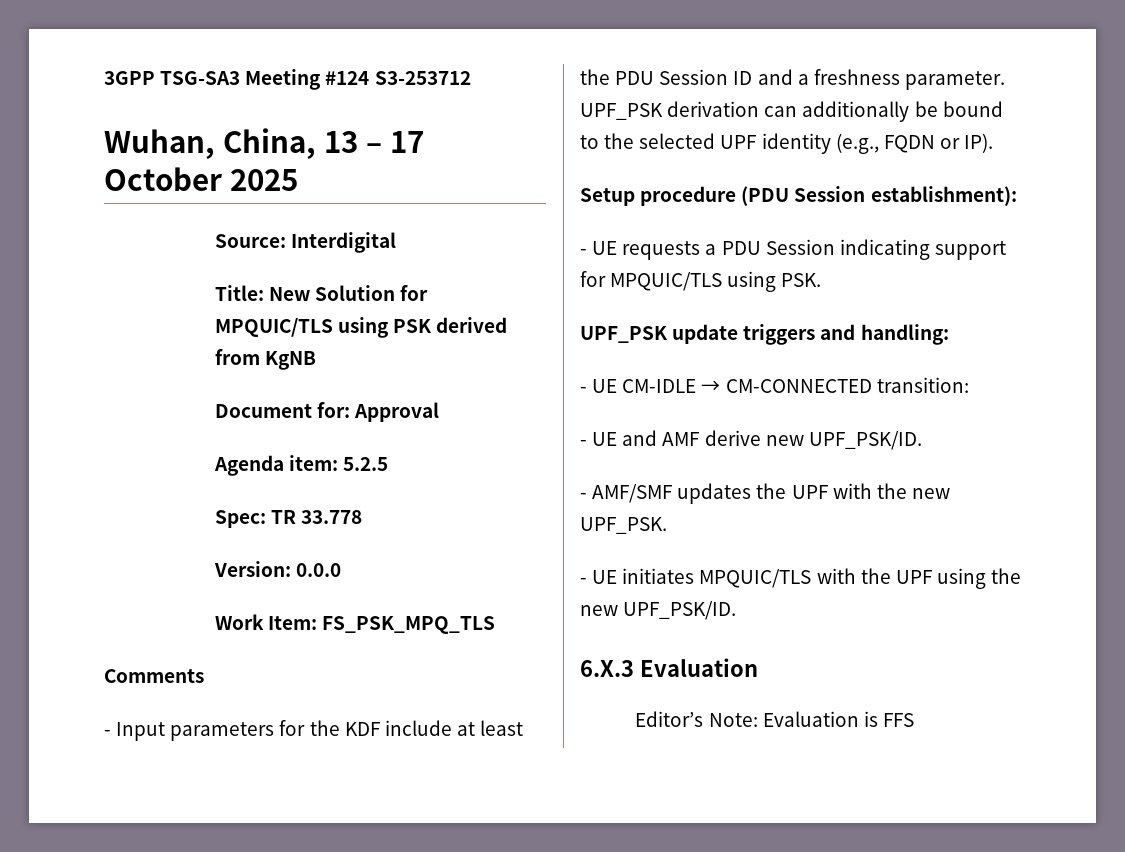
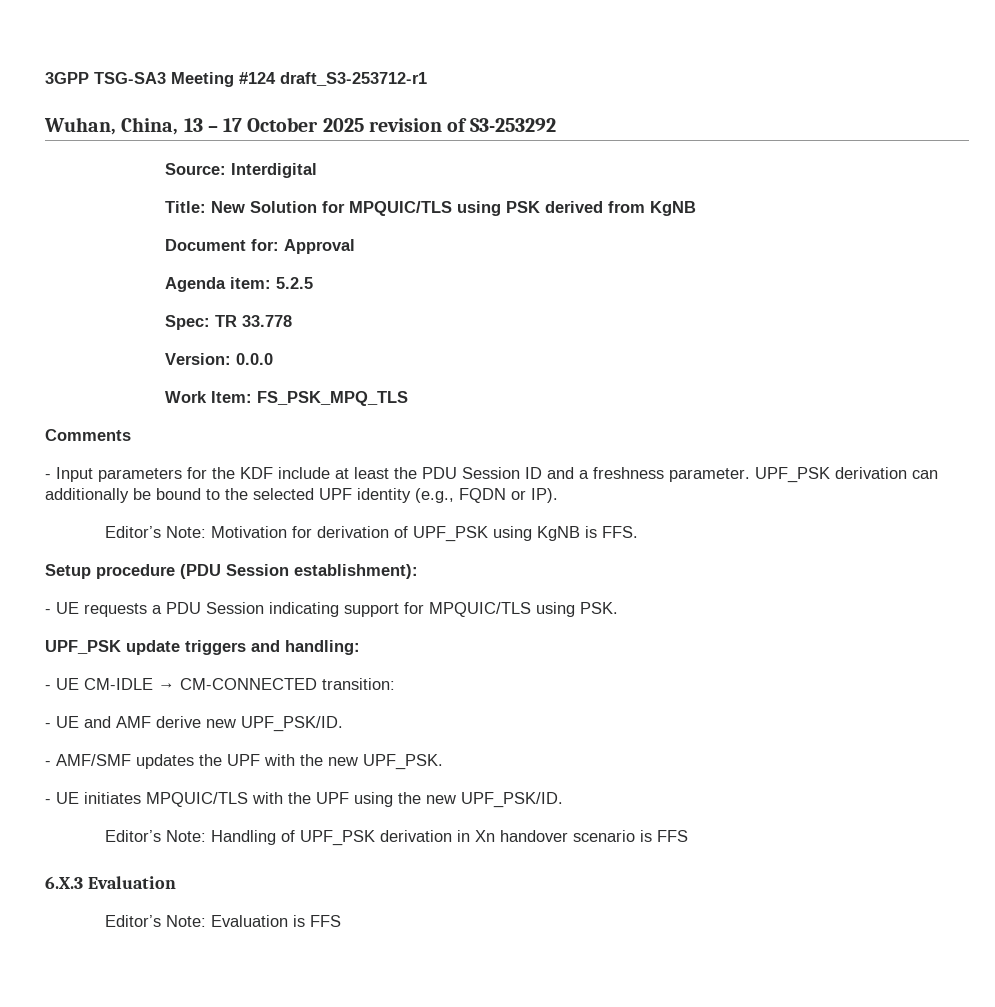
- 3GPP TSG-SA3 Meeting #124 S3-253712
+ 3GPP TSG-SA3 Meeting #124 draft_S3-253712-r1
- Wuhan, China, 13 – 17 October 2025
+ Wuhan, China, 13 – 17 October 2025 revision of S3-253292
+ Editor’s Note: Motivation for derivation of UPF_PSK using KgNB is FFS.
+ Editor’s Note: Handling of UPF_PSK derivation in Xn handover scenario is FFS

